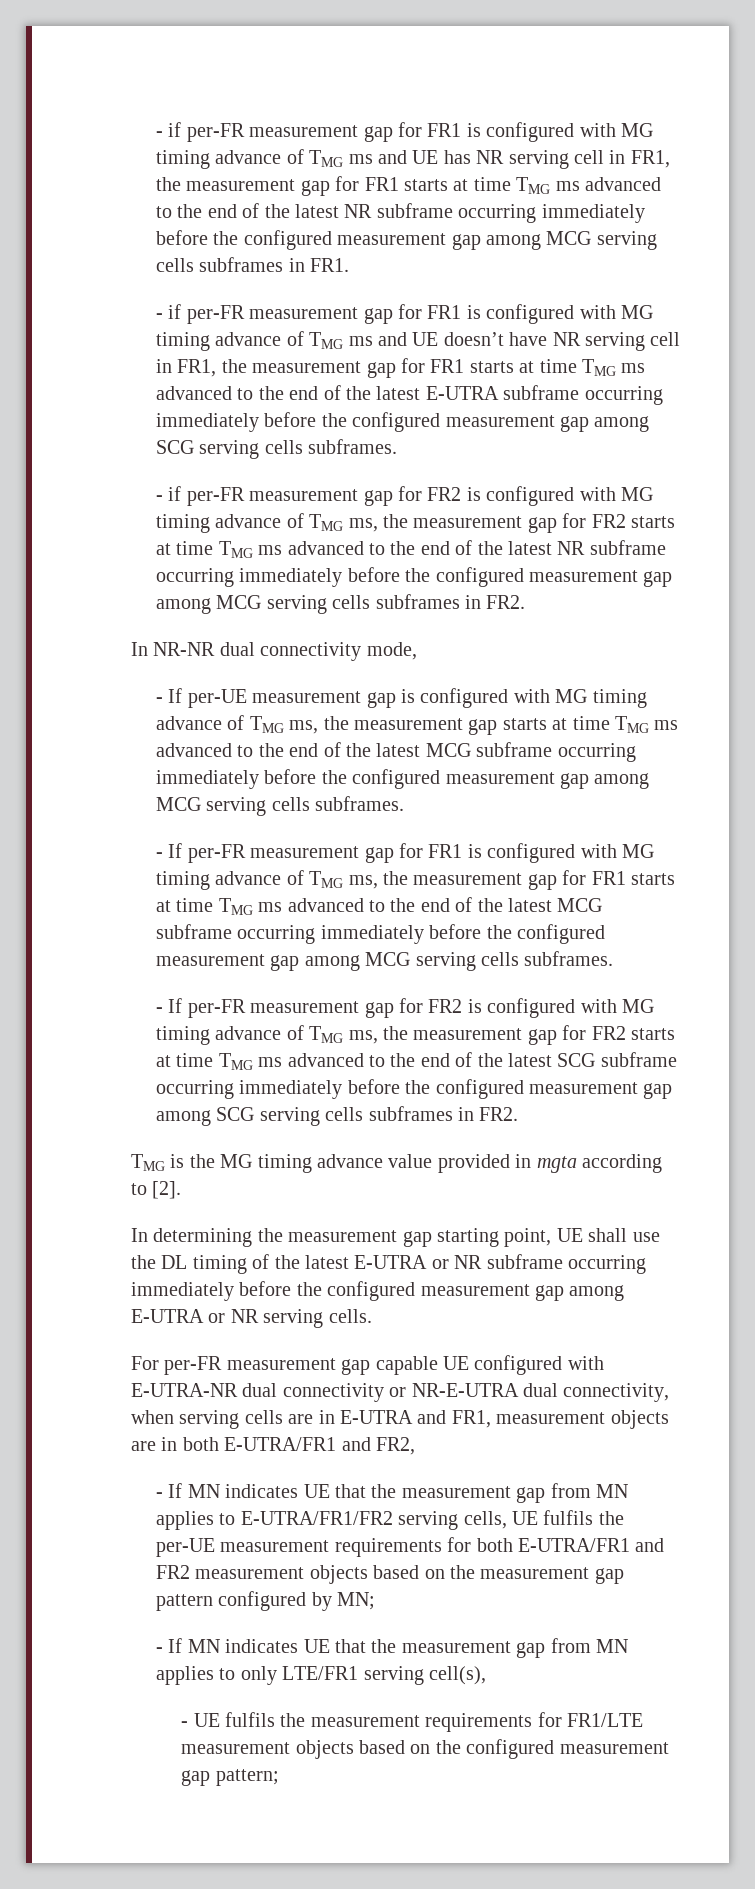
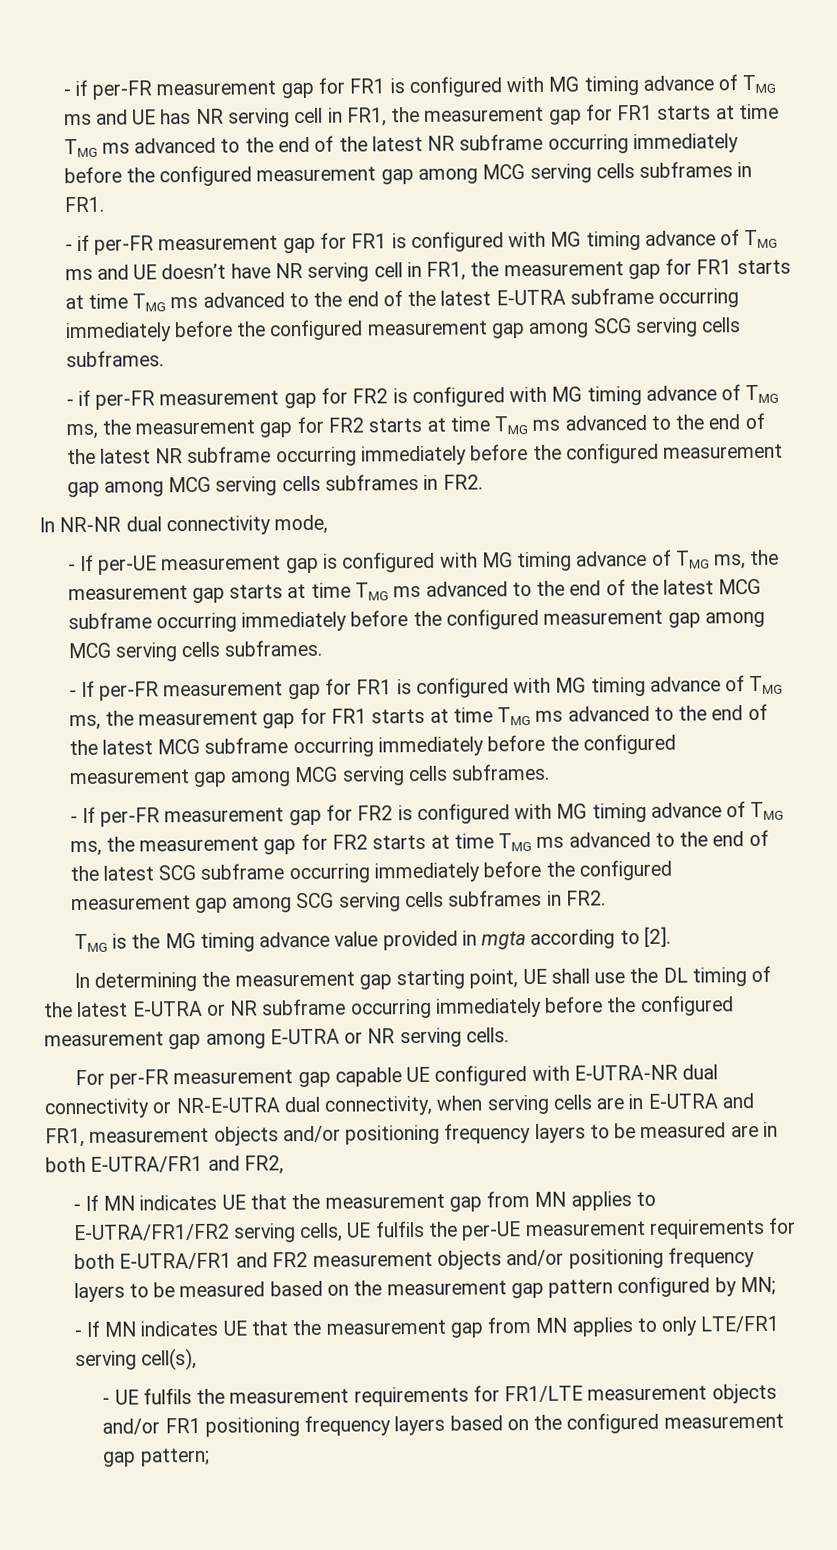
- For per-FR measurement gap capable UE configured with E-UTRA-NR dual connectivity or NR-E-UTRA dual connectivity, when serving cells are in E-UTRA and FR1, measurement objects are in both E-UTRA/FR1 and FR2,
+ For per-FR measurement gap capable UE configured with E-UTRA-NR dual connectivity or NR-E-UTRA dual connectivity, when serving cells are in E-UTRA and FR1, measurement objects and/or positioning frequency layers to be measured are in both E-UTRA/FR1 and FR2,
- - If MN indicates UE that the measurement gap from MN applies to E-UTRA/FR1/FR2 serving cells, UE fulfils the per-UE measurement requirements for both E-UTRA/FR1 and FR2 measurement objects based on the measurement gap pattern configured by MN;
+ - If MN indicates UE that the measurement gap from MN applies to E-UTRA/FR1/FR2 serving cells, UE fulfils the per-UE measurement requirements for both E-UTRA/FR1 and FR2 measurement objects and/or positioning frequency layers to be measured based on the measurement gap pattern configured by MN;
- - UE fulfils the measurement requirements for FR1/LTE measurement objects based on the configured measurement gap pattern;
+ - UE fulfils the measurement requirements for FR1/LTE measurement objects and/or FR1 positioning frequency layers based on the configured measurement gap pattern;

